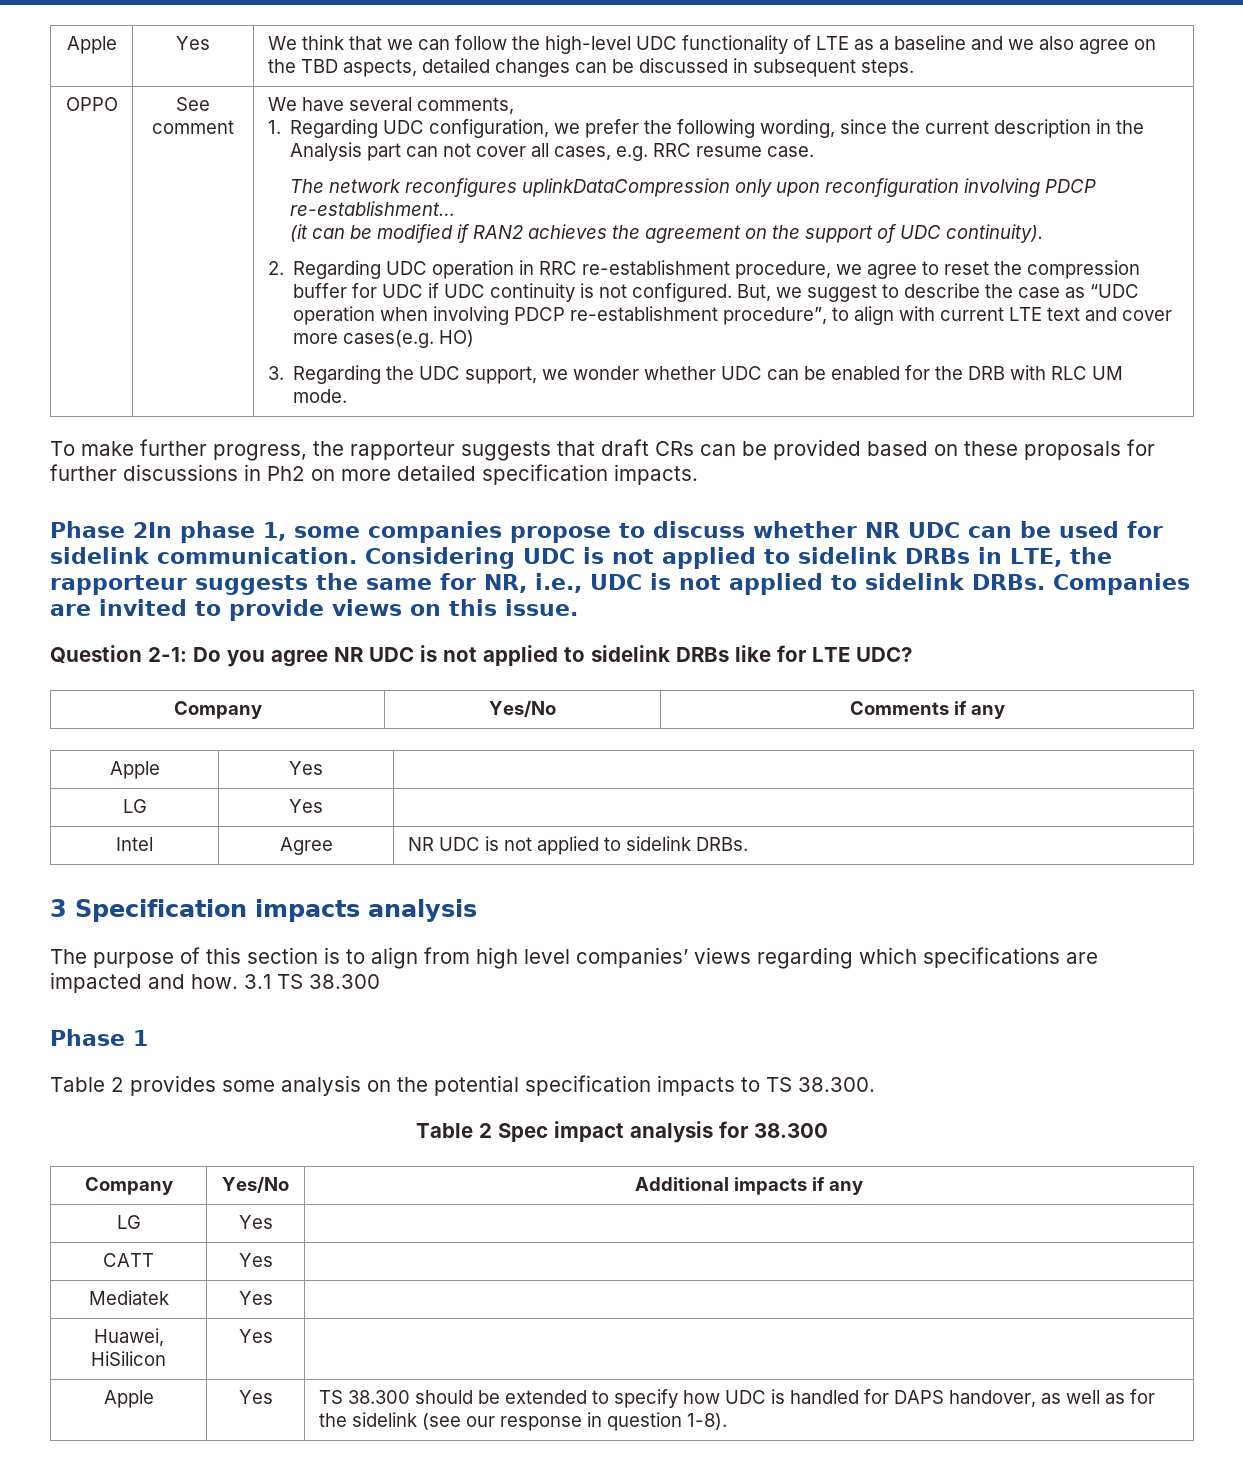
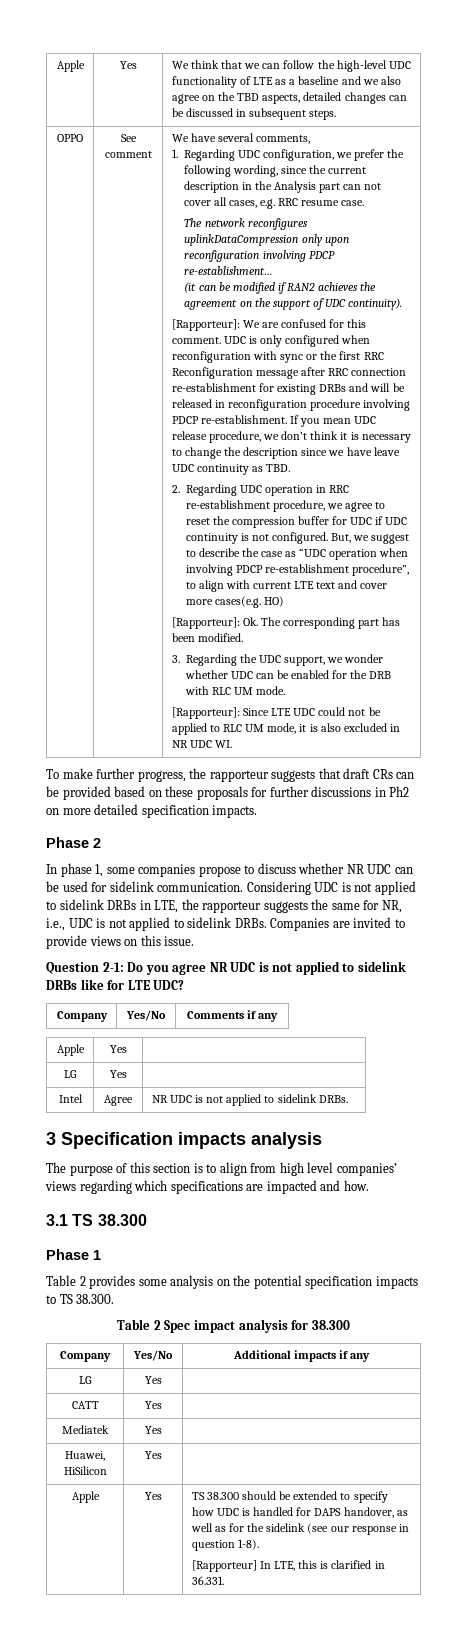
+ [Rapporteur]: We are confused for this comment. UDC is only configured when reconfiguration with sync or the first RRC Reconfiguration message after RRC connection re-establishment for existing DRBs and will be released in reconfiguration procedure involving PDCP re-establishment. If you mean UDC release procedure, we don’t think it is necessary to change the description since we have leave UDC continuity as TBD.
+ [Rapporteur]: Ok. The corresponding part has been modified.
+ [Rapporteur]: Since LTE UDC could not be applied to RLC UM mode, it is also excluded in NR UDC WI.
- Phase 2In phase 1, some companies propose to discuss whether NR UDC can be used for sidelink communication.
+ Phase 2
+ In phase 1, some companies propose to discuss whether NR UDC can be used for sidelink communication.
- The purpose of this section is to align from high level companies’ views regarding which specifications are impacted and how. 3.1 TS 38.300
+ The purpose of this section is to align from high level companies’ views regarding which specifications are impacted and how.
+ 3.1 TS 38.300
  Apple | Yes | TS 38.300 should be extended to specify how UDC is handled for DAPS handover, as well as for the sidelink (see our response in question 1-8).
+ [Rapporteur] In LTE, this is clarified in 36.331.

